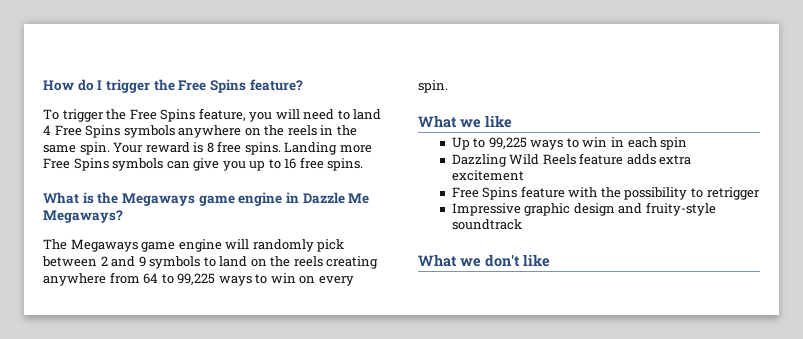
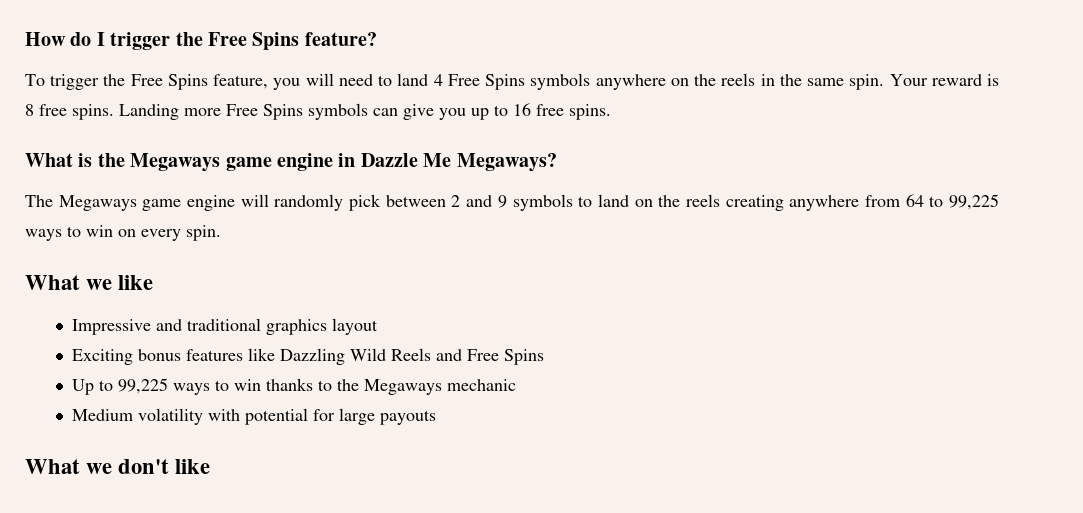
+ Impressive and traditional graphics layout
+ Exciting bonus features like Dazzling Wild Reels and Free Spins
- Up to 99,225 ways to win in each spin
- Dazzling Wild Reels feature adds extra excitement
- Free Spins feature with the possibility to retrigger
- Impressive graphic design and fruity-style soundtrack
+ Up to 99,225 ways to win thanks to the Megaways mechanic
+ Medium volatility with potential for large payouts

